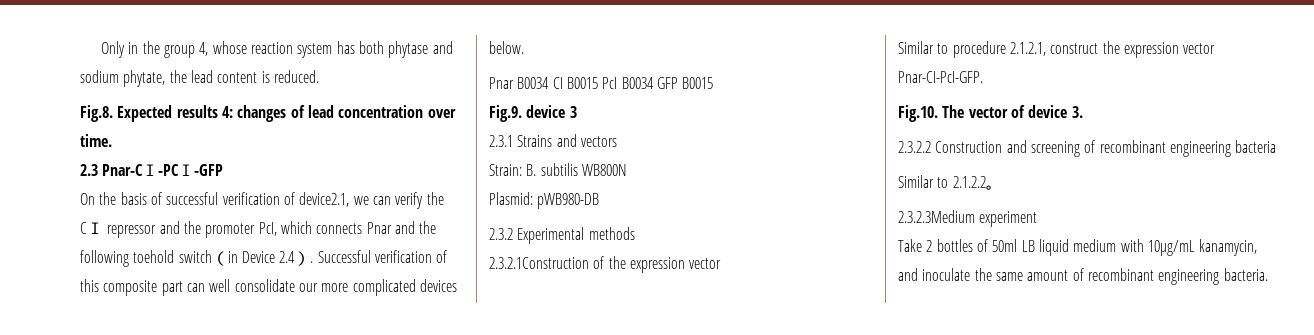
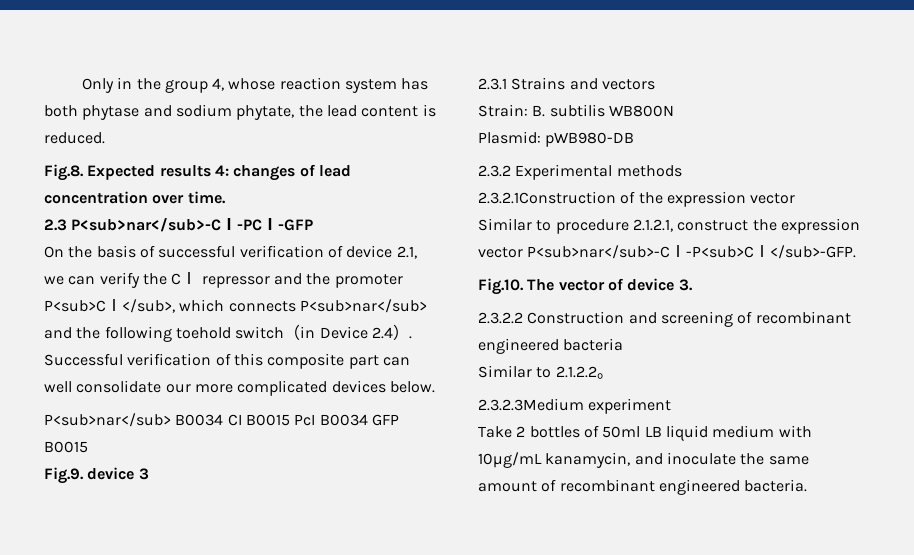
- 2.3 Pnar-CⅠ-PCⅠ-GFP
+ 2.3 P<sub>nar</sub>-CⅠ-PCⅠ-GFP
- On the basis of successful verification of device2.1, we can verify the CⅠ repressor and the promoter PcI, which connects Pnar and the following toehold switch（in Device 2.4）.
+ On the basis of successful verification of device 2.1, we can verify the CⅠ repressor and the promoter P<sub>CⅠ</sub>, which connects P<sub>nar</sub> and the following toehold switch（in Device 2.4）.
- Pnar B0034 CI B0015 PcI B0034 GFP B0015
+ P<sub>nar</sub> B0034 CI B0015 PcI B0034 GFP B0015
- Similar to procedure 2.1.2.1, construct the expression vector Pnar-CI-PcI-GFP.
+ Similar to procedure 2.1.2.1, construct the expression vector P<sub>nar</sub>-CⅠ-P<sub>CⅠ</sub>-GFP.
- 2.3.2.2 Construction and screening of recombinant engineering bacteria
+ 2.3.2.2 Construction and screening of recombinant engineered bacteria
- Take 2 bottles of 50ml LB liquid medium with 10μg/mL kanamycin, and inoculate the same amount of recombinant engineering bacteria.
+ Take 2 bottles of 50ml LB liquid medium with 10μg/mL kanamycin, and inoculate the same amount of recombinant engineered bacteria.

